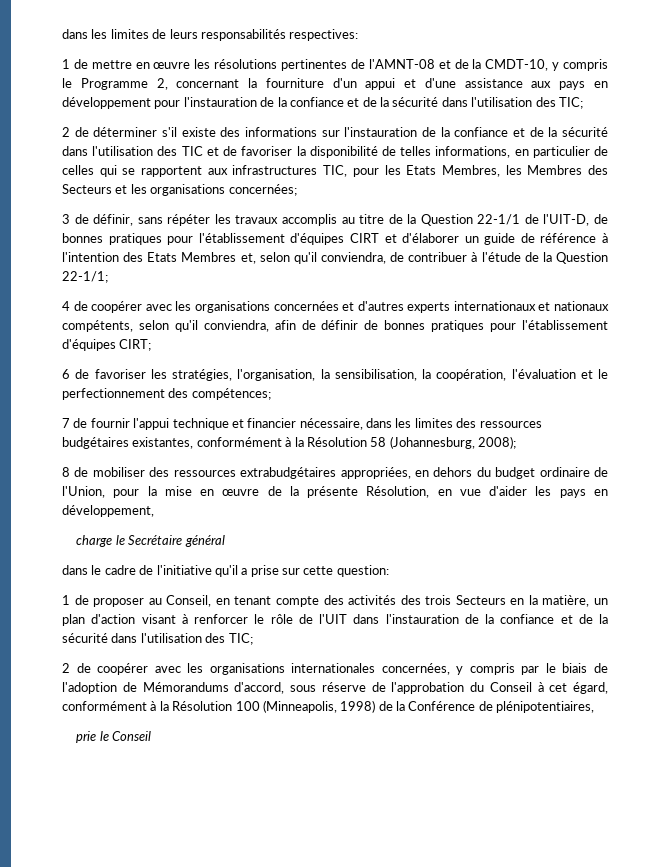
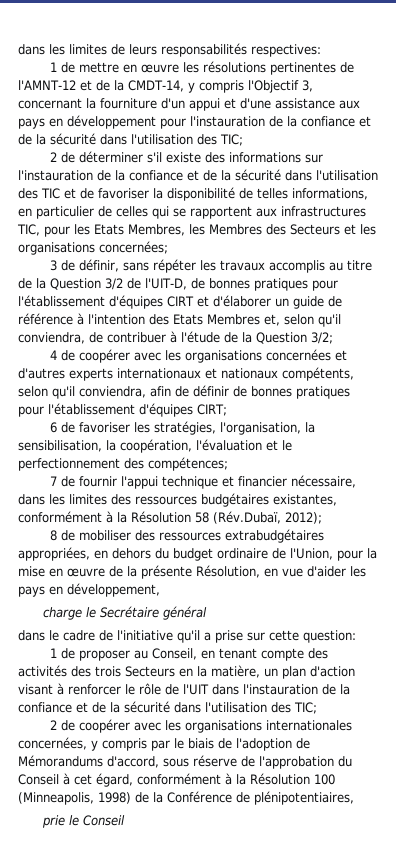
- 1 de mettre en œuvre les résolutions pertinentes de l'AMNT-08 et de la CMDT-10, y compris le Programme 2, concernant la fourniture d'un appui et d'une assistance aux pays en développement pour l'instauration de la confiance et de la sécurité dans l'utilisation des TIC;
+ 1 de mettre en œuvre les résolutions pertinentes de l'AMNT-12 et de la CMDT-14, y compris l'Objectif 3, concernant la fourniture d'un appui et d'une assistance aux pays en développement pour l'instauration de la confiance et de la sécurité dans l'utilisation des TIC;
- 3 de définir, sans répéter les travaux accomplis au titre de la Question 22-1/1 de l'UIT-D, de bonnes pratiques pour l'établissement d'équipes CIRT et d'élaborer un guide de référence à l'intention des Etats Membres et, selon qu'il conviendra, de contribuer à l'étude de la Question 22-1/1;
+ 3 de définir, sans répéter les travaux accomplis au titre de la Question 3/2 de l'UIT-D, de bonnes pratiques pour l'établissement d'équipes CIRT et d'élaborer un guide de référence à l'intention des Etats Membres et, selon qu'il conviendra, de contribuer à l'étude de la Question 3/2;
- 7 de fournir l'appui technique et financier nécessaire, dans les limites des ressources budgétaires existantes, conformément à la Résolution 58 (Johannesburg, 2008);
+ 7 de fournir l'appui technique et financier nécessaire, dans les limites des ressources budgétaires existantes, conformément à la Résolution 58 (Rév.Dubaï, 2012);

